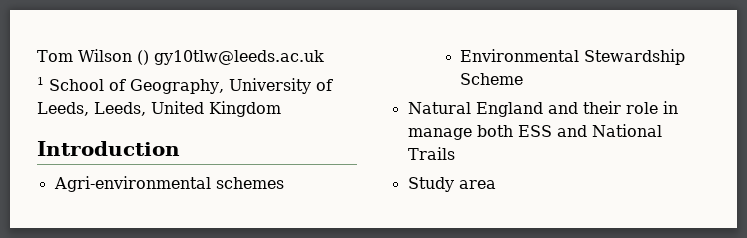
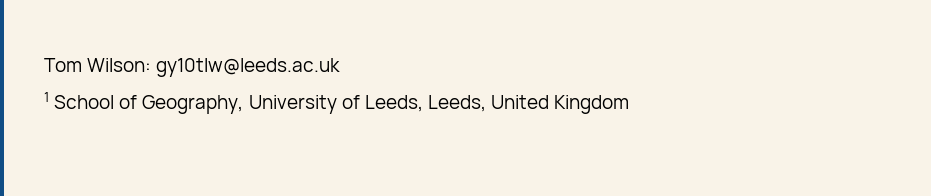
- Tom Wilson () gy10tlw@leeds.ac.uk
+ Tom Wilson: gy10tlw@leeds.ac.uk
- Introduction
- Agri-environmental schemes
- Environmental Stewardship Scheme
- Natural England and their role in manage both ESS and National Trails
- Study area

